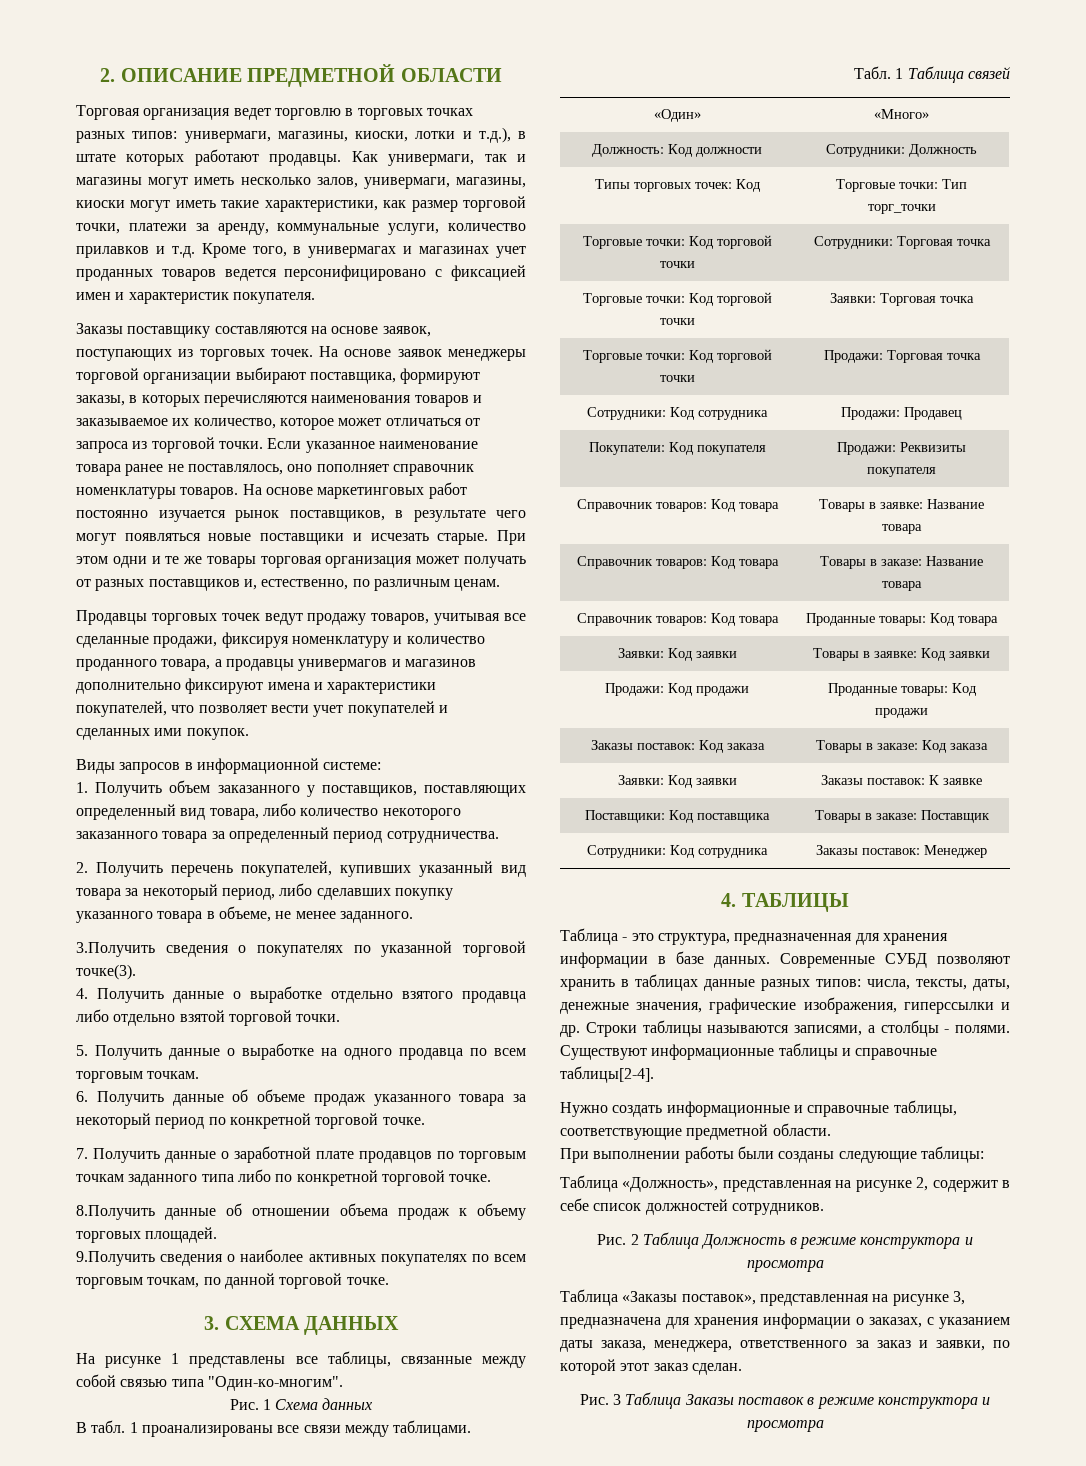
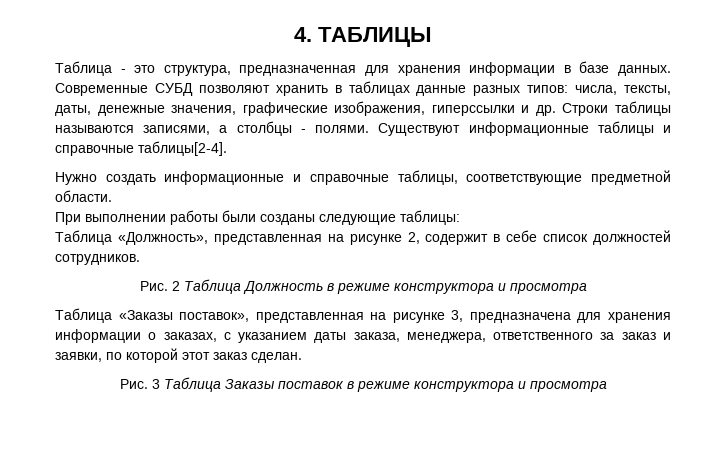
- 2. ОПИСАНИЕ ПРЕДМЕТНОЙ ОБЛАСТИ
- Торговая организация ведет торговлю в торговых точках разных типов: универмаги, магазины, киоски, лотки и т.д.), в штате которых работают продавцы. Как универмаги, так и магазины могут иметь несколько залов, универмаги, магазины, киоски могут иметь такие характеристики, как размер торговой точки, платежи за аренду, коммунальные услуги, количество прилавков и т.д. Кроме того, в универмагах и магазинах учет проданных товаров ведется персонифицировано с фиксацией имен и характеристик покупателя.
- Заказы поставщику составляются на основе заявок, поступающих из торговых точек. На основе заявок менеджеры торговой организации выбирают поставщика, формируют заказы, в которых перечисляются наименования товаров и заказываемое их количество, которое может отличаться от запроса из торговой точки. Если указанное наименование товара ранее не поставлялось, оно пополняет справочник номенклатуры товаров. На основе маркетинговых работ постоянно изучается рынок поставщиков, в результате чего могут появляться новые поставщики и исчезать старые. При этом одни и те же товары торговая организация может получать от разных поставщиков и, естественно, по различным ценам.
- Продавцы торговых точек ведут продажу товаров, учитывая все сделанные продажи, фиксируя номенклатуру и количество проданного товара, а продавцы универмагов и магазинов дополнительно фиксируют имена и характеристики покупателей, что позволяет вести учет покупателей и сделанных ими покупок.
- Виды запросов в информационной системе:
- 1. Получить объем заказанного у поставщиков, поставляющих определенный вид товара, либо количество некоторого заказанного товара за определенный период сотрудничества.
- 2. Получить перечень покупателей, купивших указанный вид товара за некоторый период, либо сделавших покупку указанного товара в объеме, не менее заданного.
- 3.Получить сведения о покупателях по указанной торговой точке(3).
- 4. Получить данные о выработке отдельно взятого продавца либо отдельно взятой торговой точки.
- 5. Получить данные о выработке на одного продавца по всем торговым точкам.
- 6. Получить данные об объеме продаж указанного товара за некоторый период по конкретной торговой точке.
- 7. Получить данные о заработной плате продавцов по торговым точкам заданного типа либо по конкретной торговой точке.
- 8.Получить данные об отношении объема продаж к объему торговых площадей.
- 9.Получить сведения о наиболее активных покупателях по всем торговым точкам, по данной торговой точке.
- 3. СХЕМА ДАННЫХ
- На рисунке 1 представлены все таблицы, связанные между собой связью типа "Один-ко-многим".
- Рис. 1 Схема данных
- В табл. 1 проанализированы все связи между таблицами.
- Табл. 1 Таблица связей
- «Один» | «Много»
- Должность: Код должности | Сотрудники: Должность
- Типы торговых точек: Код | Торговые точки: Тип торг_точки
- Торговые точки: Код торговой точки | Сотрудники: Торговая точка
- Торговые точки: Код торговой точки | Заявки: Торговая точка
- Торговые точки: Код торговой точки | Продажи: Торговая точка
- Сотрудники: Код сотрудника | Продажи: Продавец
- Покупатели: Код покупателя | Продажи: Реквизиты покупателя
- Справочник товаров: Код товара | Товары в заявке: Название товара
- Справочник товаров: Код товара | Товары в заказе: Название товара
- Справочник товаров: Код товара | Проданные товары: Код товара
- Заявки: Код заявки | Товары в заявке: Код заявки
- Продажи: Код продажи | Проданные товары: Код продажи
- Заказы поставок: Код заказа | Товары в заказе: Код заказа
- Заявки: Код заявки | Заказы поставок: К заявке
- Поставщики: Код поставщика | Товары в заказе: Поставщик
- Сотрудники: Код сотрудника | Заказы поставок: Менеджер

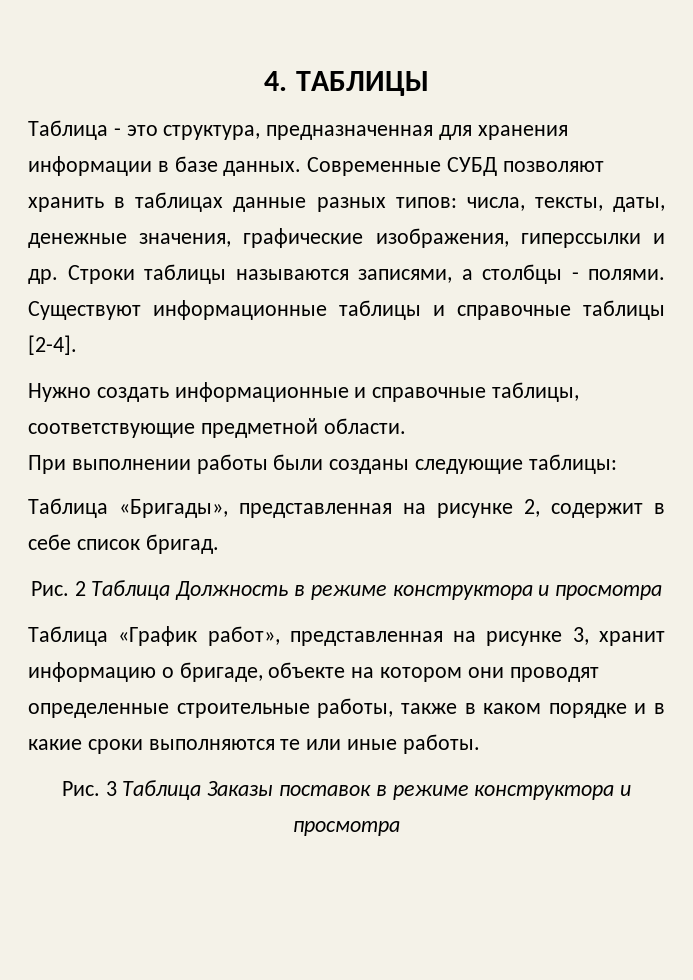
- Существуют информационные таблицы и справочные таблицы[2-4].
+ Существуют информационные таблицы и справочные таблицы [2-4].
- Таблица «Должность», представленная на рисунке 2, содержит в себе список должностей сотрудников.
+ Таблица «Бригады», представленная на рисунке 2, содержит в себе список бригад.
- Таблица «Заказы поставок», представленная на рисунке 3, предназначена для хранения информации о заказах, с указанием даты заказа, менеджера, ответственного за заказ и заявки, по которой этот заказ сделан.
+ Таблица «График работ», представленная на рисунке 3, хранит информацию о бригаде, объекте на котором они проводят определенные строительные работы, также в каком порядке и в какие сроки выполняются те или иные работы.

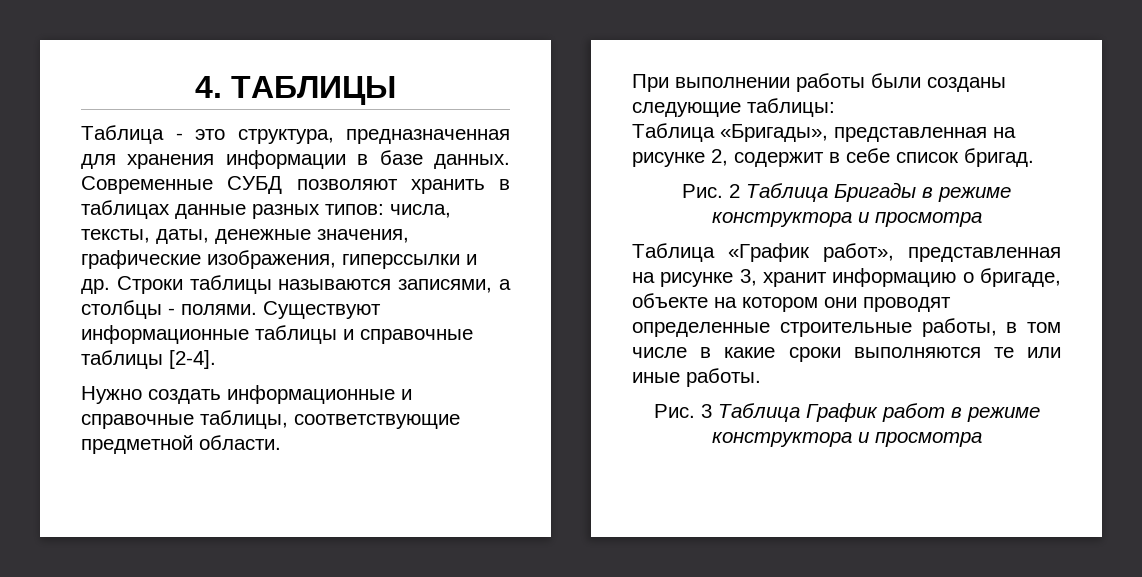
- Рис. 2 Таблица Должность в режиме конструктора и просмотра
+ Рис. 2 Таблица Бригады в режиме конструктора и просмотра
- Таблица «График работ», представленная на рисунке 3, хранит информацию о бригаде, объекте на котором они проводят определенные строительные работы, также в каком порядке и в какие сроки выполняются те или иные работы.
+ Таблица «График работ», представленная на рисунке 3, хранит информацию о бригаде, объекте на котором они проводят определенные строительные работы, в том числе в какие сроки выполняются те или иные работы.
- Рис. 3 Таблица Заказы поставок в режиме конструктора и просмотра
+ Рис. 3 Таблица График работ в режиме конструктора и просмотра

